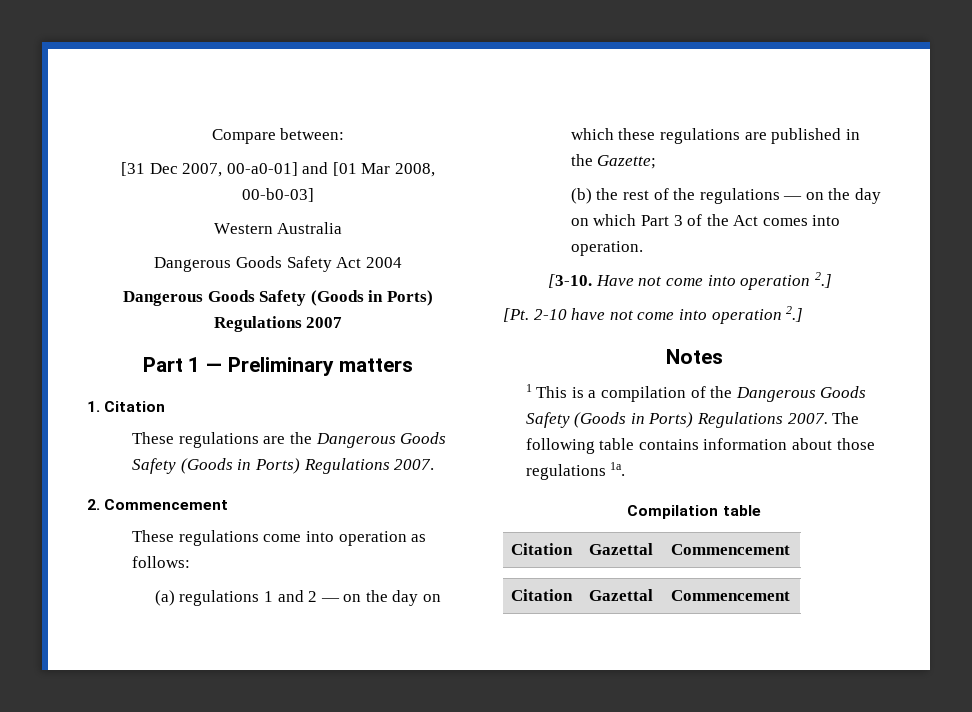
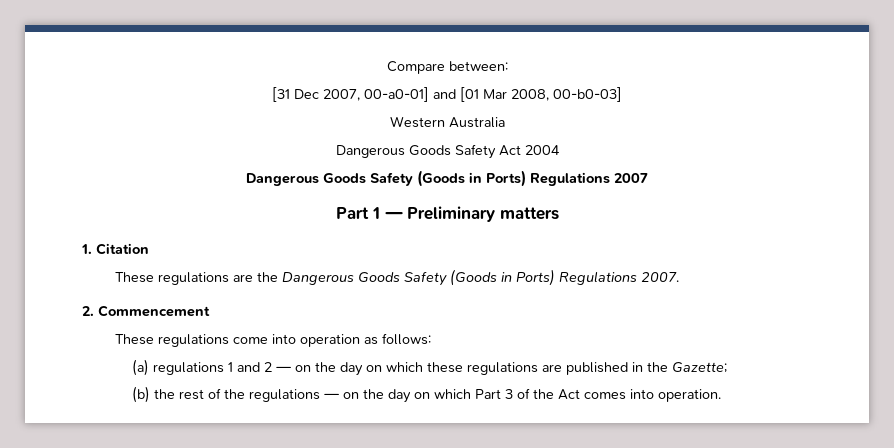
- [3-10. Have not come into operation 2.]
- [Pt. 2-10 have not come into operation 2.]
- Notes
- 1 This is a compilation of the Dangerous Goods Safety (Goods in Ports) Regulations 2007. The following table contains information about those regulations 1a.
- Compilation table
- Citation | Gazettal | Commencement
- Citation | Gazettal | Commencement

